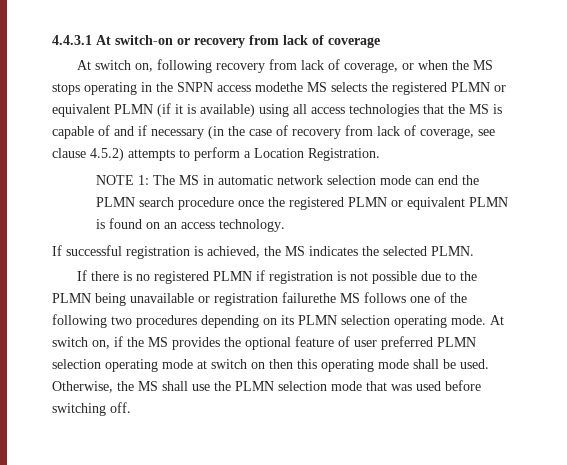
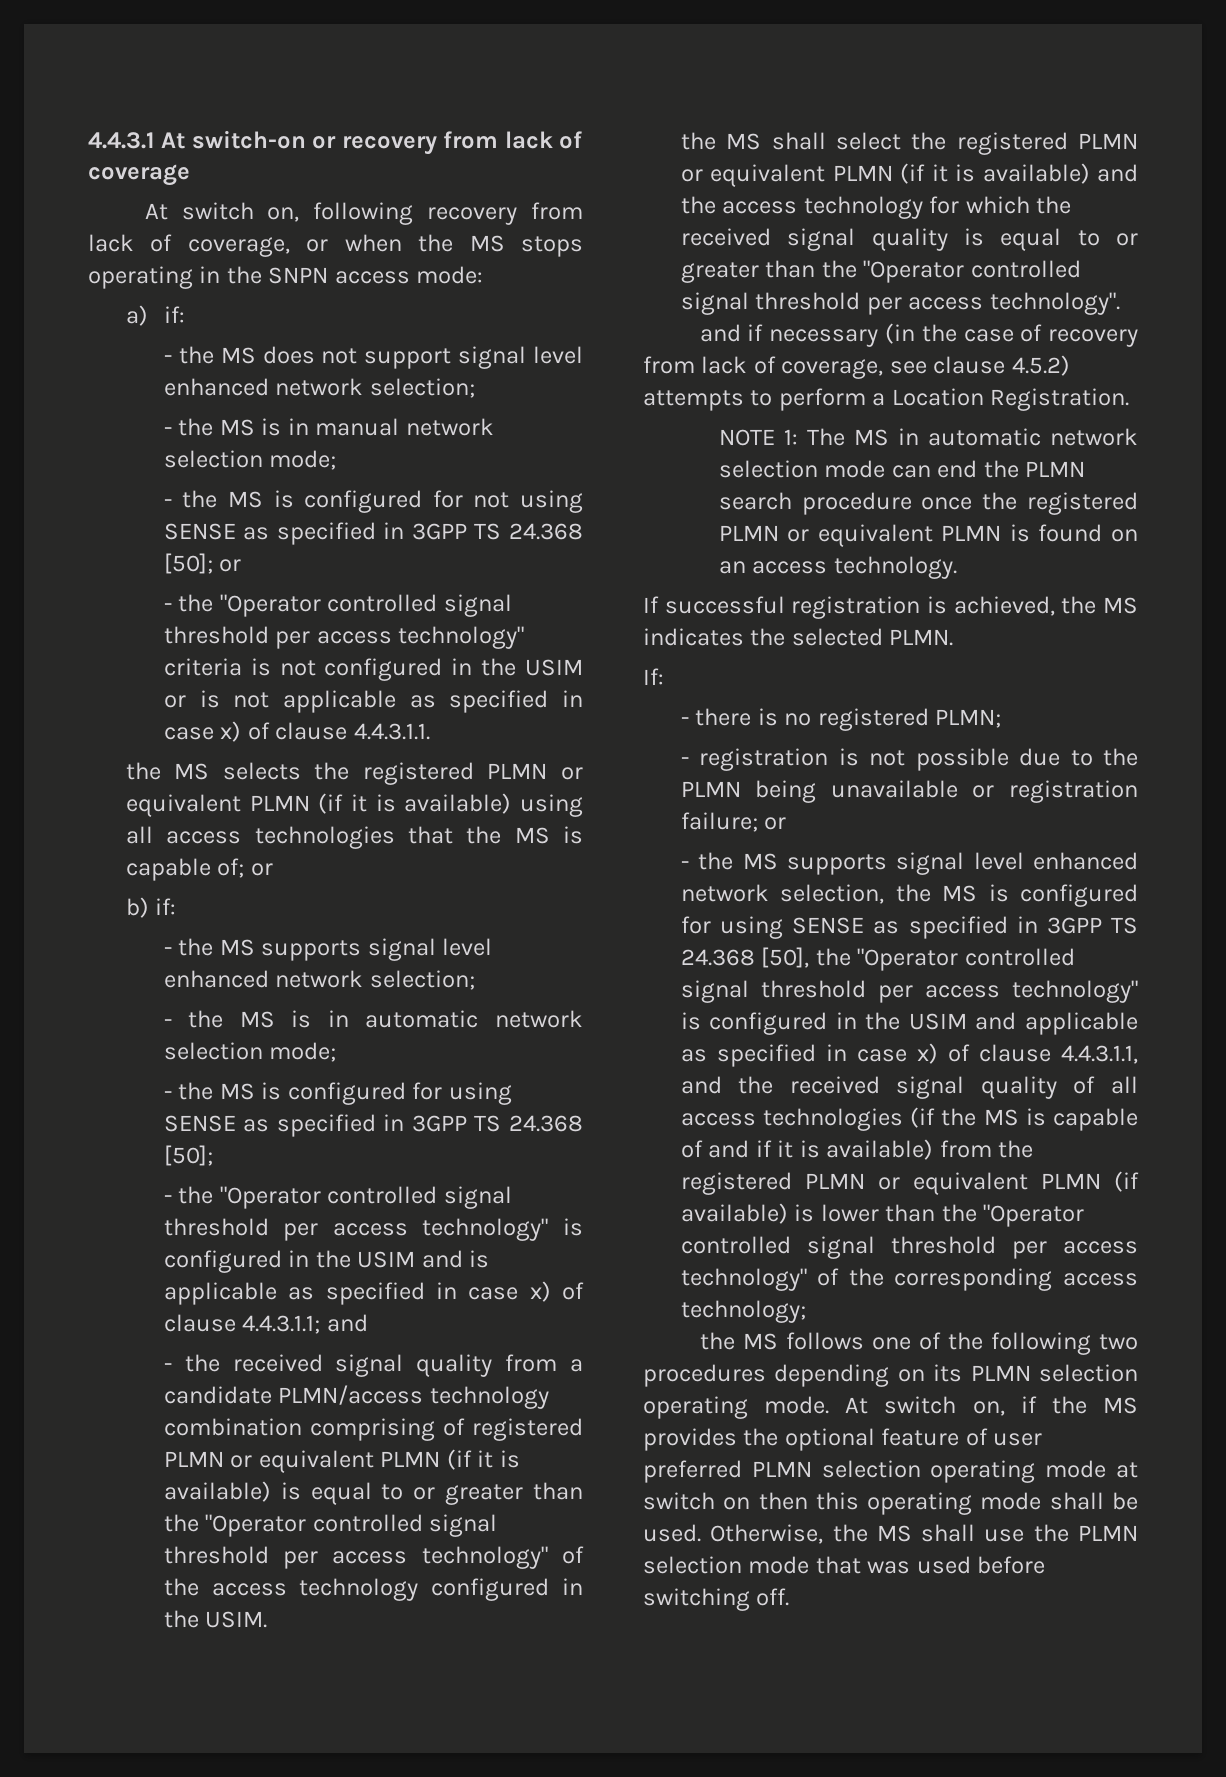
- At switch on, following recovery from lack of coverage, or when the MS stops operating in the SNPN access modethe MS selects the registered PLMN or equivalent PLMN (if it is available) using all access technologies that the MS is capable of and if necessary (in the case of recovery from lack of coverage, see clause 4.5.2) attempts to perform a Location Registration.
+ At switch on, following recovery from lack of coverage, or when the MS stops operating in the SNPN access mode:
+ a) if:
+ - the MS does not support signal level enhanced network selection;
+ - the MS is in manual network selection mode;
+ - the MS is configured for not using SENSE as specified in 3GPP TS 24.368 [50]; or
+ - the "Operator controlled signal threshold per access technology" criteria is not configured in the USIM or is not applicable as specified in case x) of clause 4.4.3.1.1.
+ the MS selects the registered PLMN or equivalent PLMN (if it is available) using all access technologies that the MS is capable of; or
+ b) if:
+ - the MS supports signal level enhanced network selection;
+ - the MS is in automatic network selection mode;
+ - the MS is configured for using SENSE as specified in 3GPP TS 24.368 [50];
+ - the "Operator controlled signal threshold per access technology" is configured in the USIM and is applicable as specified in case x) of clause 4.4.3.1.1; and
+ - the received signal quality from a candidate PLMN/access technology combination comprising of registered PLMN or equivalent PLMN (if it is available) is equal to or greater than the "Operator controlled signal threshold per access technology" of the access technology configured in the USIM.
+ the MS shall select the registered PLMN or equivalent PLMN (if it is available) and the access technology for which the received signal quality is equal to or greater than the "Operator controlled signal threshold per access technology".
+ and if necessary (in the case of recovery from lack of coverage, see clause 4.5.2) attempts to perform a Location Registration.
- If there is no registered PLMN if registration is not possible due to the PLMN being unavailable or registration failurethe MS follows one of the following two procedures depending on its PLMN selection operating mode.
+ If:
+ - there is no registered PLMN;
+ - registration is not possible due to the PLMN being unavailable or registration failure; or
+ - the MS supports signal level enhanced network selection, the MS is configured for using SENSE as specified in 3GPP TS 24.368 [50], the "Operator controlled signal threshold per access technology" is configured in the USIM and applicable as specified in case x) of clause 4.4.3.1.1, and the received signal quality of all access technologies (if the MS is capable of and if it is available) from the registered PLMN or equivalent PLMN (if available) is lower than the "Operator controlled signal threshold per access technology" of the corresponding access technology;
+ the MS follows one of the following two procedures depending on its PLMN selection operating mode.

